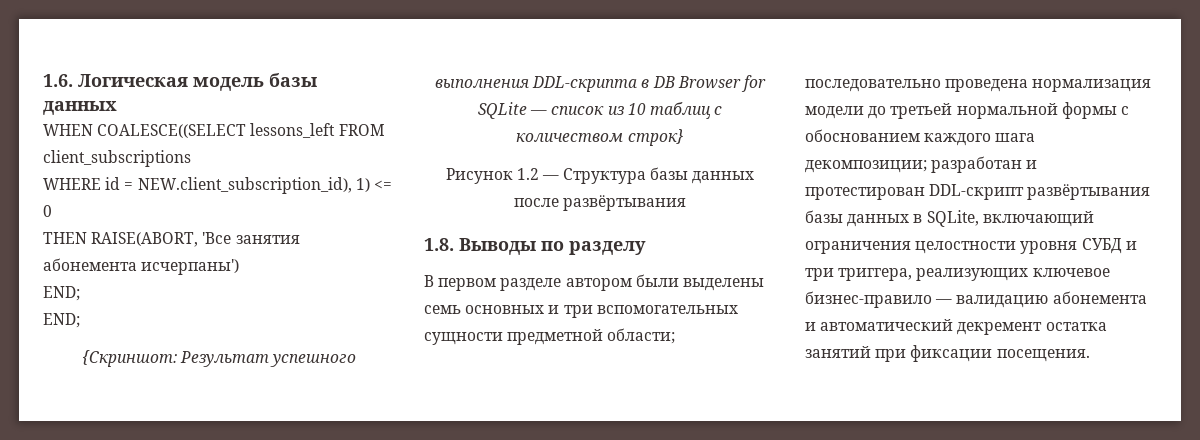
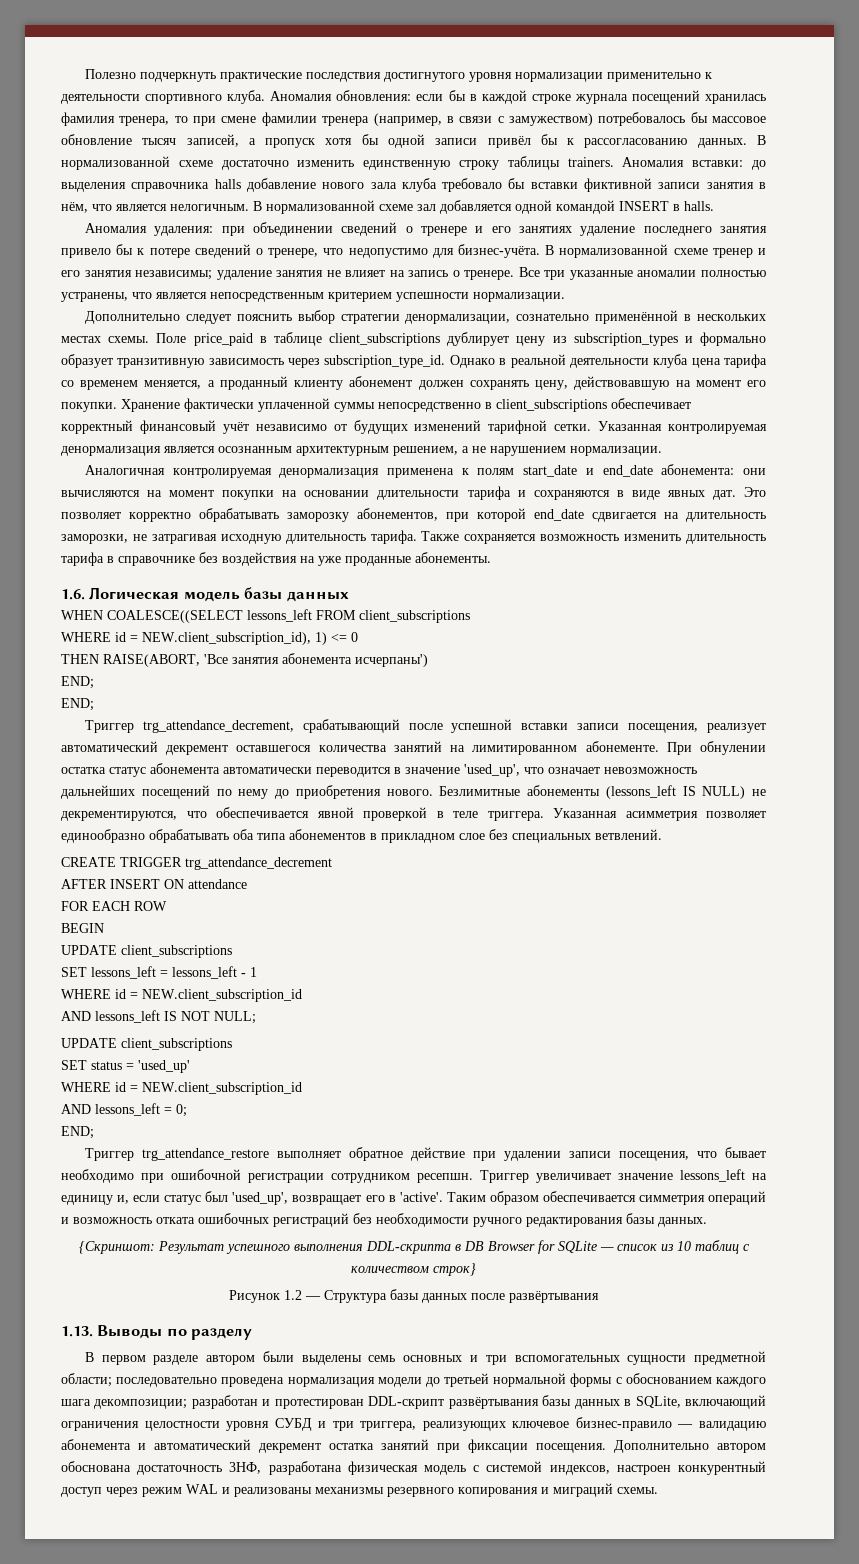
+ Полезно подчеркнуть практические последствия достигнутого уровня нормализации применительно к деятельности спортивного клуба. Аномалия обновления: если бы в каждой строке журнала посещений хранилась фамилия тренера, то при смене фамилии тренера (например, в связи с замужеством) потребовалось бы массовое обновление тысяч записей, а пропуск хотя бы одной записи привёл бы к рассогласованию данных. В нормализованной схеме достаточно изменить единственную строку таблицы trainers. Аномалия вставки: до выделения справочника halls добавление нового зала клуба требовало бы вставки фиктивной записи занятия в нём, что является нелогичным. В нормализованной схеме зал добавляется одной командой INSERT в halls.
+ Аномалия удаления: при объединении сведений о тренере и его занятиях удаление последнего занятия привело бы к потере сведений о тренере, что недопустимо для бизнес-учёта. В нормализованной схеме тренер и его занятия независимы; удаление занятия не влияет на запись о тренере. Все три указанные аномалии полностью устранены, что является непосредственным критерием успешности нормализации.
+ Дополнительно следует пояснить выбор стратегии денормализации, сознательно применённой в нескольких местах схемы. Поле price_paid в таблице client_subscriptions дублирует цену из subscription_types и формально образует транзитивную зависимость через subscription_type_id. Однако в реальной деятельности клуба цена тарифа со временем меняется, а проданный клиенту абонемент должен сохранять цену, действовавшую на момент его покупки. Хранение фактически уплаченной суммы непосредственно в client_subscriptions обеспечивает корректный финансовый учёт независимо от будущих изменений тарифной сетки. Указанная контролируемая денормализация является осознанным архитектурным решением, а не нарушением нормализации.
+ Аналогичная контролируемая денормализация применена к полям start_date и end_date абонемента: они вычисляются на момент покупки на основании длительности тарифа и сохраняются в виде явных дат. Это позволяет корректно обрабатывать заморозку абонементов, при которой end_date сдвигается на длительность заморозки, не затрагивая исходную длительность тарифа. Также сохраняется возможность изменить длительность тарифа в справочнике без воздействия на уже проданные абонементы.
+ Триггер trg_attendance_decrement, срабатывающий после успешной вставки записи посещения, реализует автоматический декремент оставшегося количества занятий на лимитированном абонементе. При обнулении остатка статус абонемента автоматически переводится в значение 'used_up', что означает невозможность дальнейших посещений по нему до приобретения нового. Безлимитные абонементы (lessons_left IS NULL) не декрементируются, что обеспечивается явной проверкой в теле триггера. Указанная асимметрия позволяет единообразно обрабатывать оба типа абонементов в прикладном слое без специальных ветвлений.
+ CREATE TRIGGER trg_attendance_decrement
+ AFTER INSERT ON attendance
+ FOR EACH ROW
+ BEGIN
+ UPDATE client_subscriptions
+ SET lessons_left = lessons_left - 1
+ WHERE id = NEW.client_subscription_id
+ AND lessons_left IS NOT NULL;
+ UPDATE client_subscriptions
+ SET status = 'used_up'
+ WHERE id = NEW.client_subscription_id
+ AND lessons_left = 0;
+ END;
+ Триггер trg_attendance_restore выполняет обратное действие при удалении записи посещения, что бывает необходимо при ошибочной регистрации сотрудником ресепшн. Триггер увеличивает значение lessons_left на единицу и, если статус был 'used_up', возвращает его в 'active'. Таким образом обеспечивается симметрия операций и возможность отката ошибочных регистраций без необходимости ручного редактирования базы данных.
- 1.8. Выводы по разделу
+ 1.13. Выводы по разделу
+ Дополнительно автором обоснована достаточность 3НФ, разработана физическая модель с системой индексов, настроен конкурентный доступ через режим WAL и реализованы механизмы резервного копирования и миграций схемы.

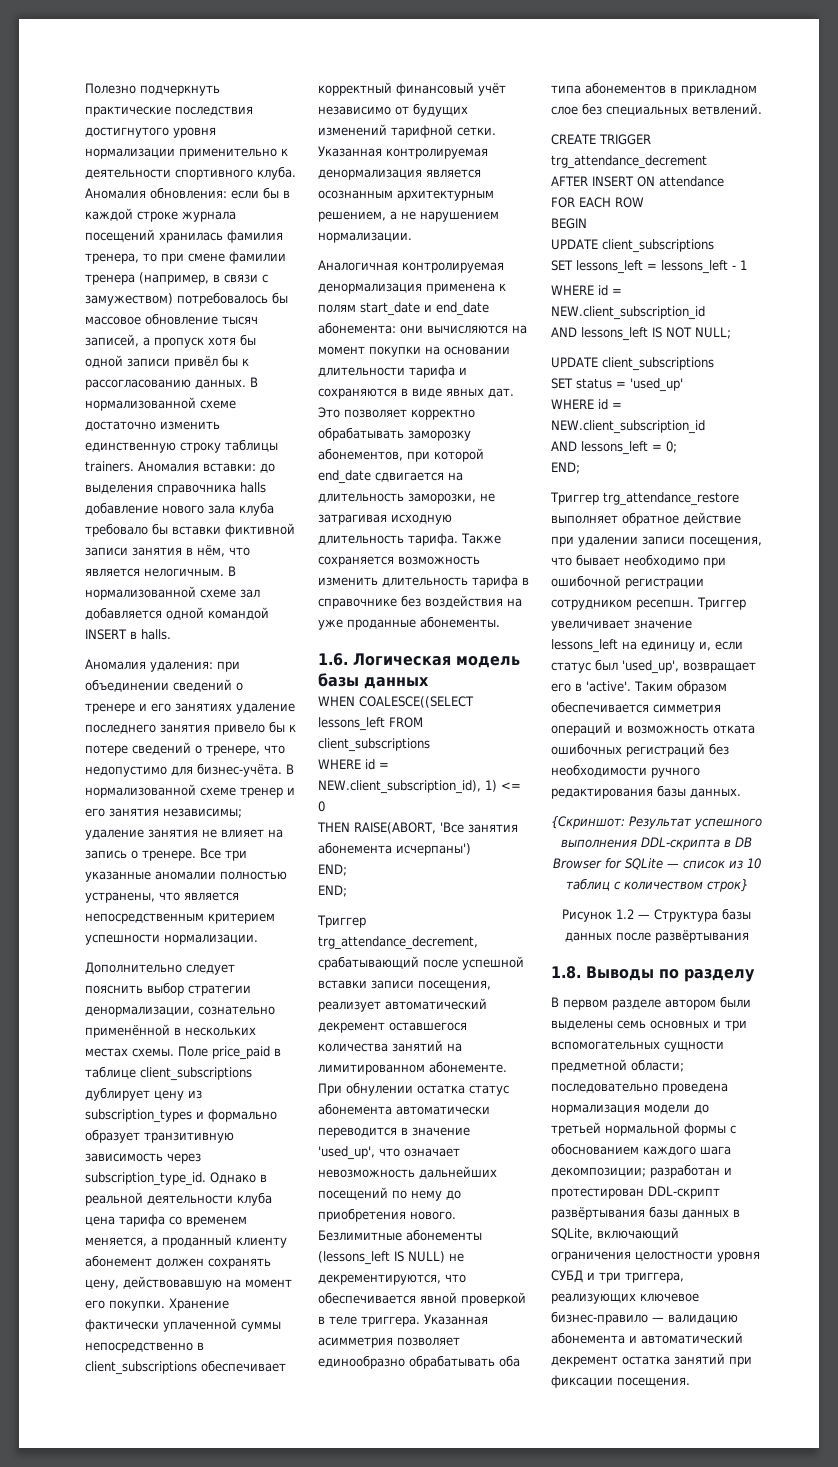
- 1.13. Выводы по разделу
+ 1.8. Выводы по разделу
- Дополнительно автором обоснована достаточность 3НФ, разработана физическая модель с системой индексов, настроен конкурентный доступ через режим WAL и реализованы механизмы резервного копирования и миграций схемы.

